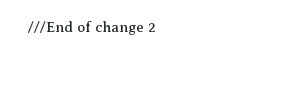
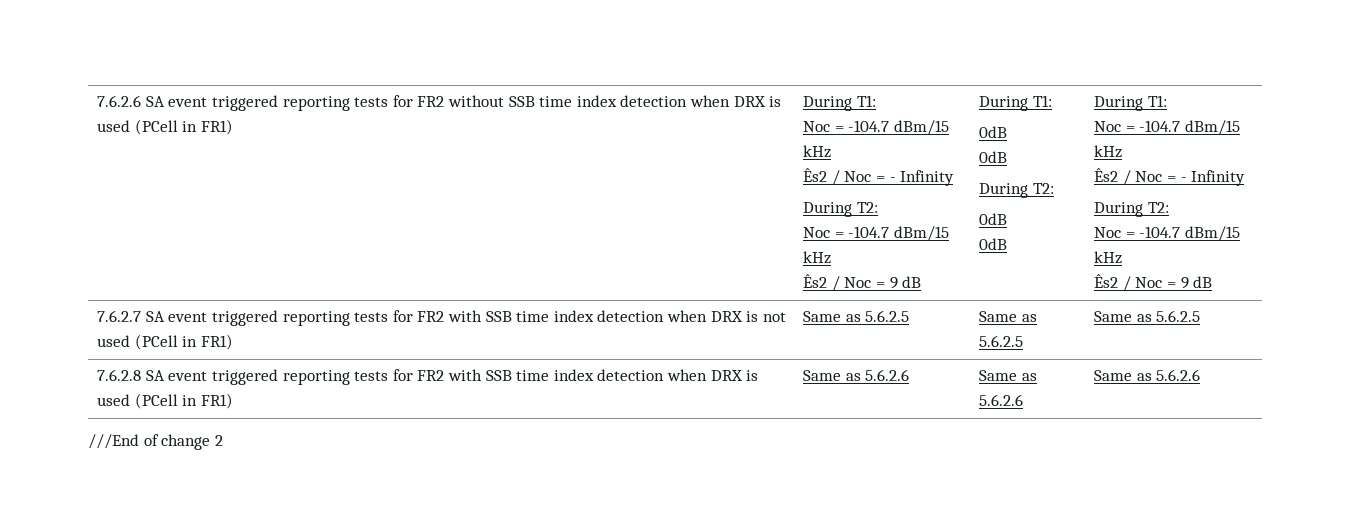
+ 7.6.2.6 SA event triggered reporting tests for FR2 without SSB time index detection when DRX is used (PCell in FR1) | During T1:
+ Noc = -104.7 dBm/15 kHz
+ Ês2 / Noc = - Infinity
+ During T2:
+ Noc = -104.7 dBm/15 kHz
+ Ês2 / Noc = 9 dB | During T1:
+ 0dB
+ 0dB
+ During T2:
+ 0dB
+ 0dB | During T1:
+ Noc = -104.7 dBm/15 kHz
+ Ês2 / Noc = - Infinity
+ During T2:
+ Noc = -104.7 dBm/15 kHz
+ Ês2 / Noc = 9 dB
+ 7.6.2.7 SA event triggered reporting tests for FR2 with SSB time index detection when DRX is not used (PCell in FR1) | Same as 5.6.2.5 | Same as 5.6.2.5 | Same as 5.6.2.5
+ 7.6.2.8 SA event triggered reporting tests for FR2 with SSB time index detection when DRX is used (PCell in FR1) | Same as 5.6.2.6 | Same as 5.6.2.6 | Same as 5.6.2.6

